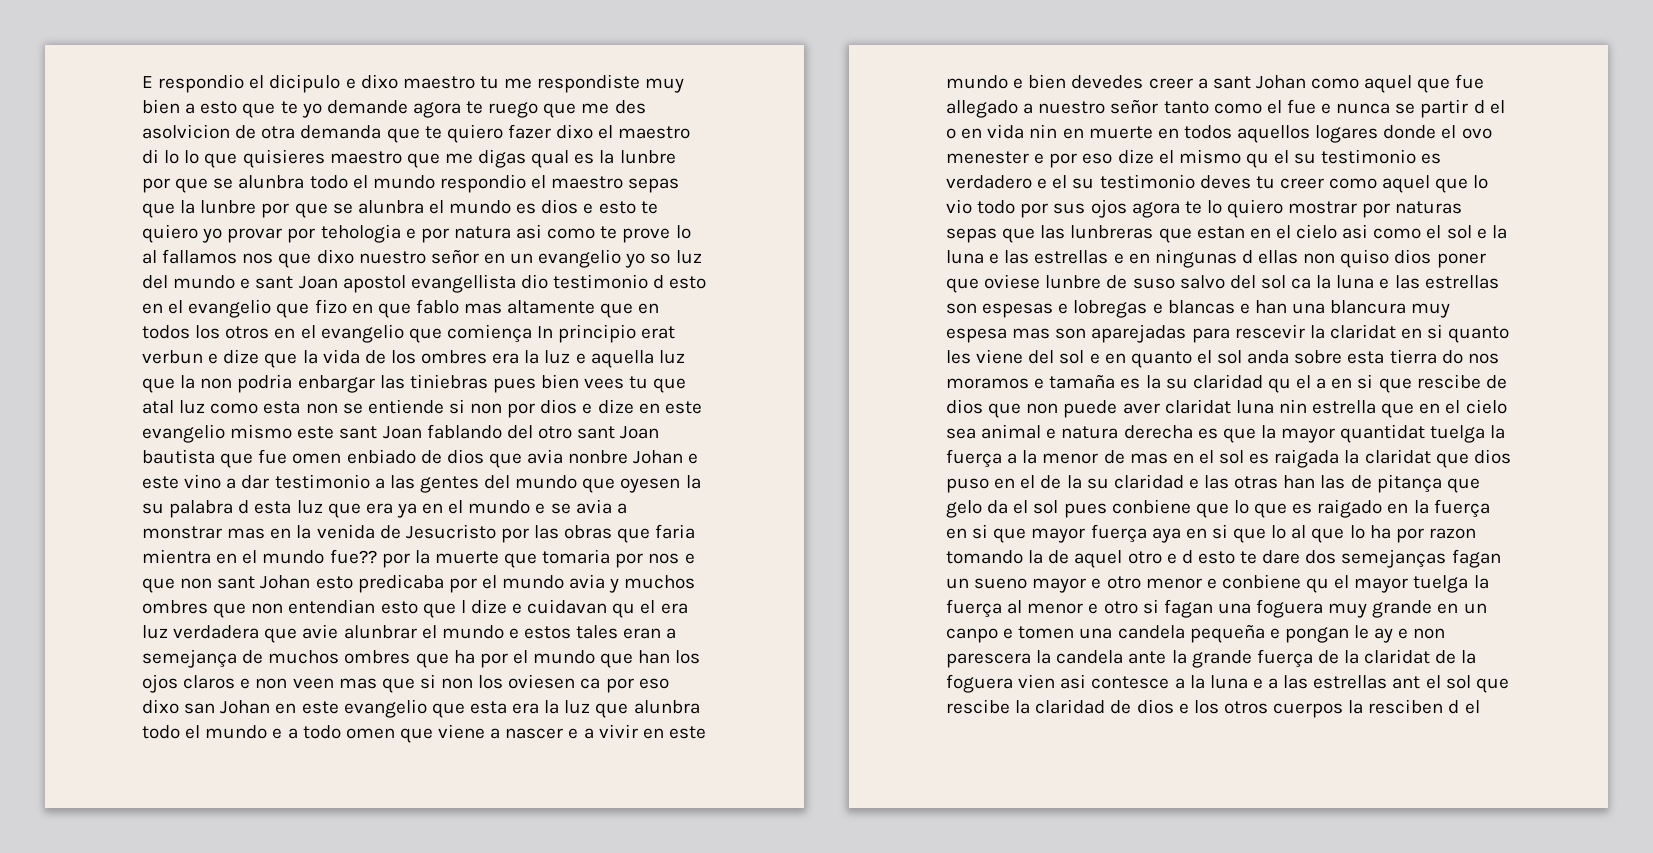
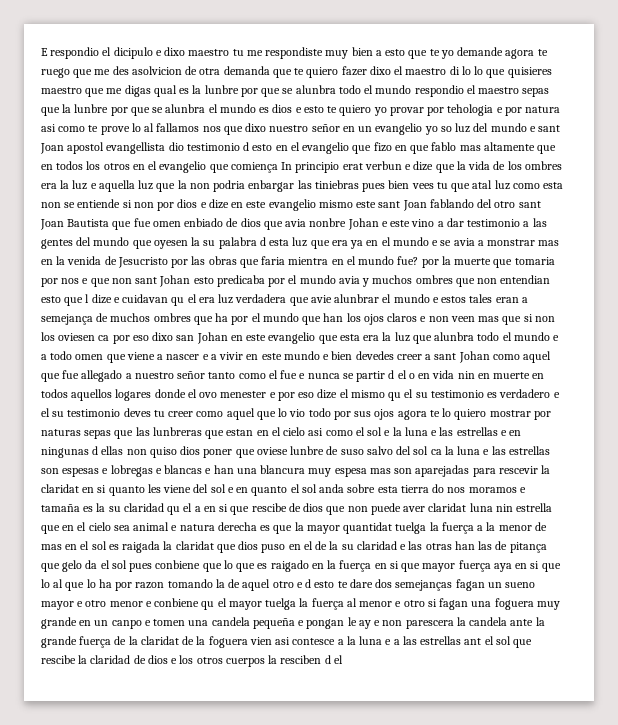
- E respondio el dicipulo e dixo maestro tu me respondiste muy bien a esto que te yo demande agora te ruego que me des asolvicion de otra demanda que te quiero fazer dixo el maestro di lo lo que quisieres maestro que me digas qual es la lunbre por que se alunbra todo el mundo respondio el maestro sepas que la lunbre por que se alunbra el mundo es dios e esto te quiero yo provar por tehologia e por natura asi como te prove lo al fallamos nos que dixo nuestro señor en un evangelio yo so luz del mundo e sant Joan apostol evangellista dio testimonio d esto en el evangelio que fizo en que fablo mas altamente que en todos los otros en el evangelio que comiença In principio erat verbun e dize que la vida de los ombres era la luz e aquella luz que la non podria enbargar las tiniebras pues bien vees tu que atal luz como esta non se entiende si non por dios e dize en este evangelio mismo este sant Joan fablando del otro sant Joan bautista que fue omen enbiado de dios que avia nonbre Johan e este vino a dar testimonio a las gentes del mundo que oyesen la su palabra d esta luz que era ya en el mundo e se avia a monstrar mas en la venida de Jesucristo por las obras que faria mientra en el mundo fue?? por la muerte que tomaria por nos e que non sant Johan esto predicaba por el mundo avia y muchos ombres que non entendian esto que l dize e cuidavan qu el era luz verdadera que avie alunbrar el mundo e estos tales eran a semejança de muchos ombres que ha por el mundo que han los ojos claros e non veen mas que si non los oviesen ca por eso dixo san Johan en este evangelio que esta era la luz que alunbra todo el mundo e a todo omen que viene a nascer e a vivir en este mundo e bien devedes creer a sant Johan como aquel que fue allegado a nuestro señor tanto como el fue e nunca se partir d el o en vida nin en muerte en todos aquellos logares donde el ovo menester e por eso dize el mismo qu el su testimonio es verdadero e el su testimonio deves tu creer como aquel que lo vio todo por sus ojos agora te lo quiero mostrar por naturas sepas que las lunbreras que estan en el cielo asi como el sol e la luna e las estrellas e en ningunas d ellas non quiso dios poner que oviese lunbre de suso salvo del sol ca la luna e las estrellas son espesas e lobregas e blancas e han una blancura muy espesa mas son aparejadas para rescevir la claridat en si quanto les viene del sol e en quanto el sol anda sobre esta tierra do nos moramos e tamaña es la su claridad qu el a en si que rescibe de dios que non puede aver claridat luna nin estrella que en el cielo sea animal e natura derecha es que la mayor quantidat tuelga la fuerça a la menor de mas en el sol es raigada la claridat que dios puso en el de la su claridad e las otras han las de pitança que gelo da el sol pues conbiene que lo que es raigado en la fuerça en si que mayor fuerça aya en si que lo al que lo ha por razon tomando la de aquel otro e d esto te dare dos semejanças fagan un sueno mayor e otro menor e conbiene qu el mayor tuelga la fuerça al menor e otro si fagan una foguera muy grande en un canpo e tomen una candela pequeña e pongan le ay e non parescera la candela ante la grande fuerça de la claridat de la foguera vien asi contesce a la luna e a las estrellas ant el sol que rescibe la claridad de dios e los otros cuerpos la resciben d el
+ E respondio el dicipulo e dixo maestro tu me respondiste muy bien a esto que te yo demande agora te ruego que me des asolvicion de otra demanda que te quiero fazer dixo el maestro di lo lo que quisieres maestro que me digas qual es la lunbre por que se alunbra todo el mundo respondio el maestro sepas que la lunbre por que se alunbra el mundo es dios e esto te quiero yo provar por tehologia e por natura asi como te prove lo al fallamos nos que dixo nuestro señor en un evangelio yo so luz del mundo e sant Joan apostol evangellista dio testimonio d esto en el evangelio que fizo en que fablo mas altamente que en todos los otros en el evangelio que comiença In principio erat verbun e dize que la vida de los ombres era la luz e aquella luz que la non podria enbargar las tiniebras pues bien vees tu que atal luz como esta non se entiende si non por dios e dize en este evangelio mismo este sant Joan fablando del otro sant Joan Bautista que fue omen enbiado de dios que avia nonbre Johan e este vino a dar testimonio a las gentes del mundo que oyesen la su palabra d esta luz que era ya en el mundo e se avia a monstrar mas en la venida de Jesucristo por las obras que faria mientra en el mundo fue? por la muerte que tomaria por nos e que non sant Johan esto predicaba por el mundo avia y muchos ombres que non entendian esto que l dize e cuidavan qu el era luz verdadera que avie alunbrar el mundo e estos tales eran a semejança de muchos ombres que ha por el mundo que han los ojos claros e non veen mas que si non los oviesen ca por eso dixo san Johan en este evangelio que esta era la luz que alunbra todo el mundo e a todo omen que viene a nascer e a vivir en este mundo e bien devedes creer a sant Johan como aquel que fue allegado a nuestro señor tanto como el fue e nunca se partir d el o en vida nin en muerte en todos aquellos logares donde el ovo menester e por eso dize el mismo qu el su testimonio es verdadero e el su testimonio deves tu creer como aquel que lo vio todo por sus ojos agora te lo quiero mostrar por naturas sepas que las lunbreras que estan en el cielo asi como el sol e la luna e las estrellas e en ningunas d ellas non quiso dios poner que oviese lunbre de suso salvo del sol ca la luna e las estrellas son espesas e lobregas e blancas e han una blancura muy espesa mas son aparejadas para rescevir la claridat en si quanto les viene del sol e en quanto el sol anda sobre esta tierra do nos moramos e tamaña es la su claridad qu el a en si que rescibe de dios que non puede aver claridat luna nin estrella que en el cielo sea animal e natura derecha es que la mayor quantidat tuelga la fuerça a la menor de mas en el sol es raigada la claridat que dios puso en el de la su claridad e las otras han las de pitança que gelo da el sol pues conbiene que lo que es raigado en la fuerça en si que mayor fuerça aya en si que lo al que lo ha por razon tomando la de aquel otro e d esto te dare dos semejanças fagan un sueno mayor e otro menor e conbiene qu el mayor tuelga la fuerça al menor e otro si fagan una foguera muy grande en un canpo e tomen una candela pequeña e pongan le ay e non parescera la candela ante la grande fuerça de la claridat de la foguera vien asi contesce a la luna e a las estrellas ant el sol que rescibe la claridad de dios e los otros cuerpos la resciben d el

